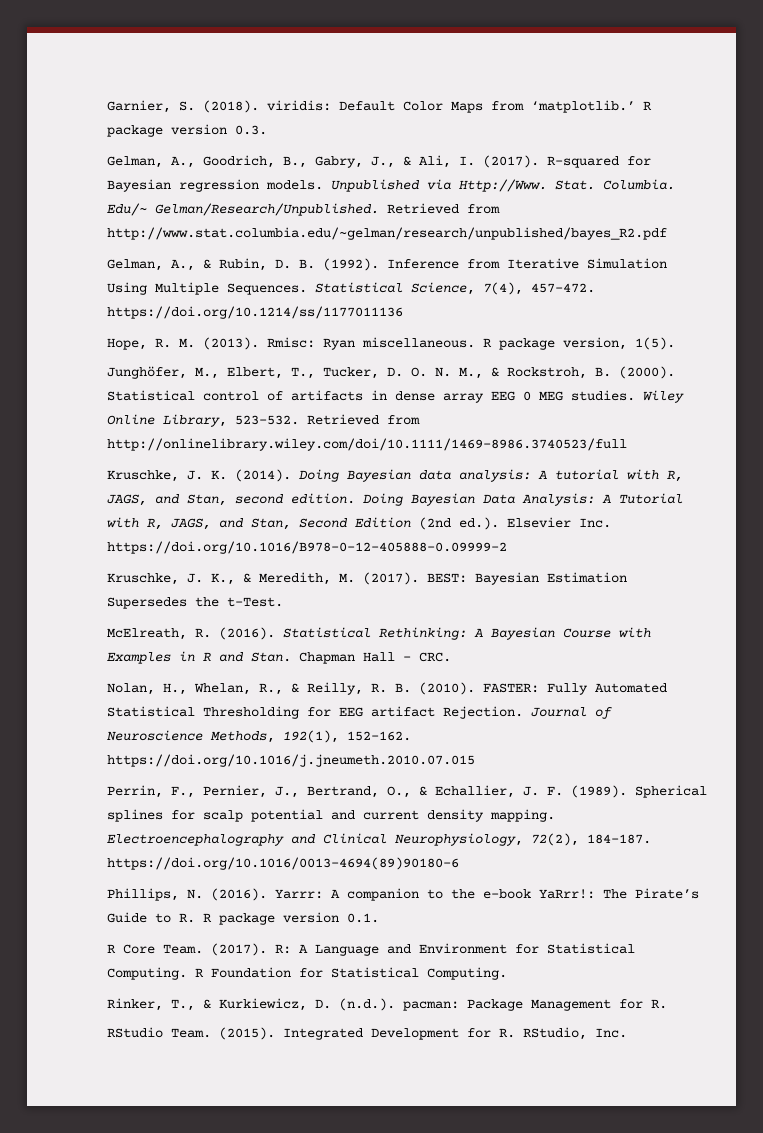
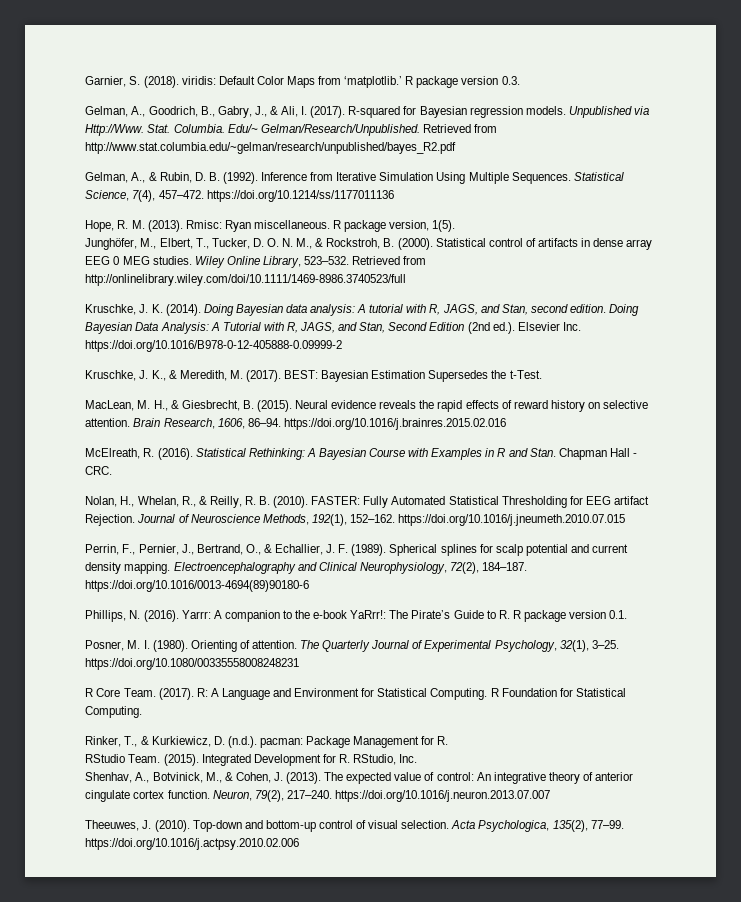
+ MacLean, M. H., & Giesbrecht, B. (2015). Neural evidence reveals the rapid effects of reward history on selective attention. Brain Research, 1606, 86–94. https://doi.org/10.1016/j.brainres.2015.02.016
+ Posner, M. I. (1980). Orienting of attention. The Quarterly Journal of Experimental Psychology, 32(1), 3–25. https://doi.org/10.1080/00335558008248231
+ Shenhav, A., Botvinick, M., & Cohen, J. (2013). The expected value of control: An integrative theory of anterior cingulate cortex function. Neuron, 79(2), 217–240. https://doi.org/10.1016/j.neuron.2013.07.007
+ Theeuwes, J. (2010). Top-down and bottom-up control of visual selection. Acta Psychologica, 135(2), 77–99. https://doi.org/10.1016/j.actpsy.2010.02.006

